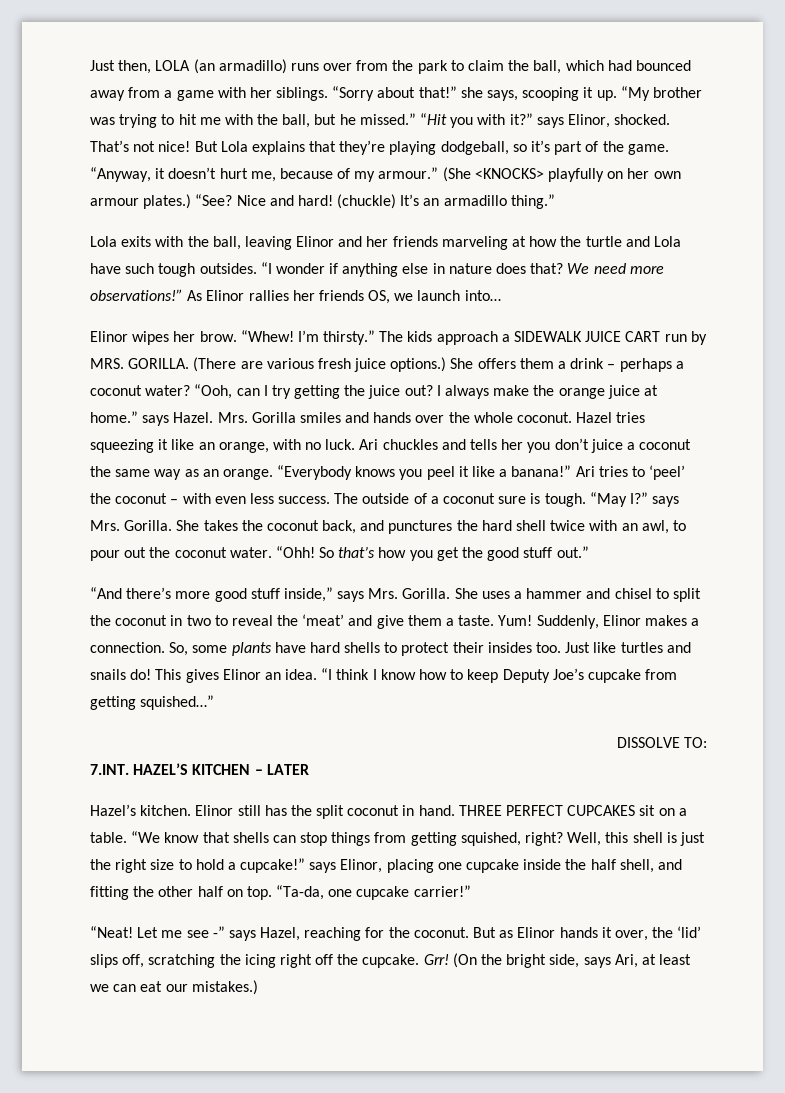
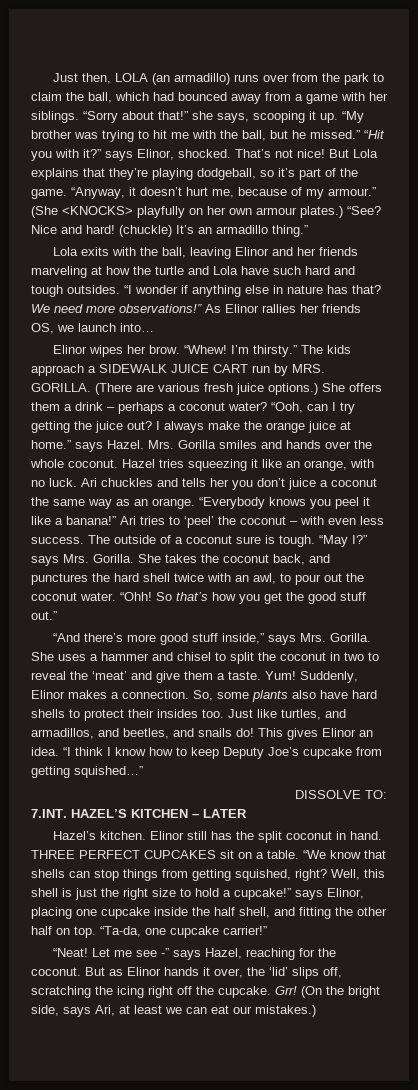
- Lola exits with the ball, leaving Elinor and her friends marveling at how the turtle and Lola have such tough outsides.
+ Lola exits with the ball, leaving Elinor and her friends marveling at how the turtle and Lola have such hard and tough outsides.
- “I wonder if anything else in nature does that?
+ “I wonder if anything else in nature has that?
- So, some plants have hard shells to protect their insides too.
+ So, some plants also have hard shells to protect their insides too.
- Just like turtles and snails do!
+ Just like turtles, and armadillos, and beetles, and snails do!

